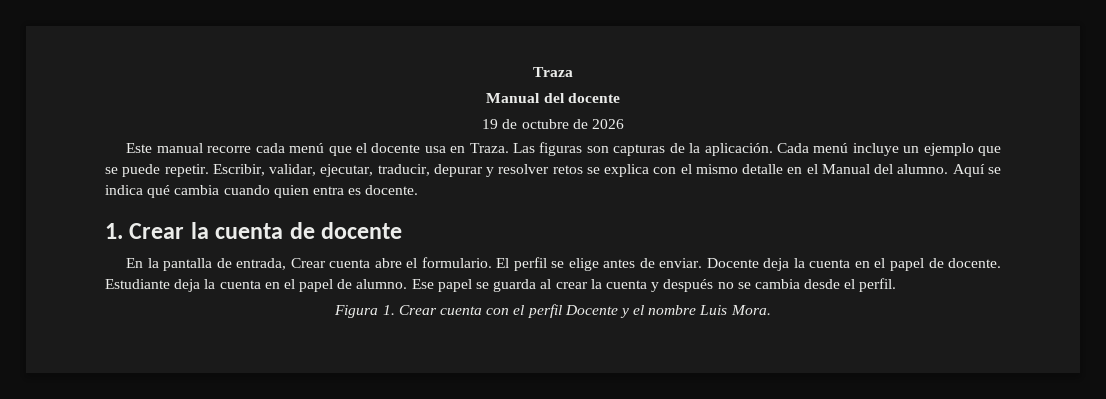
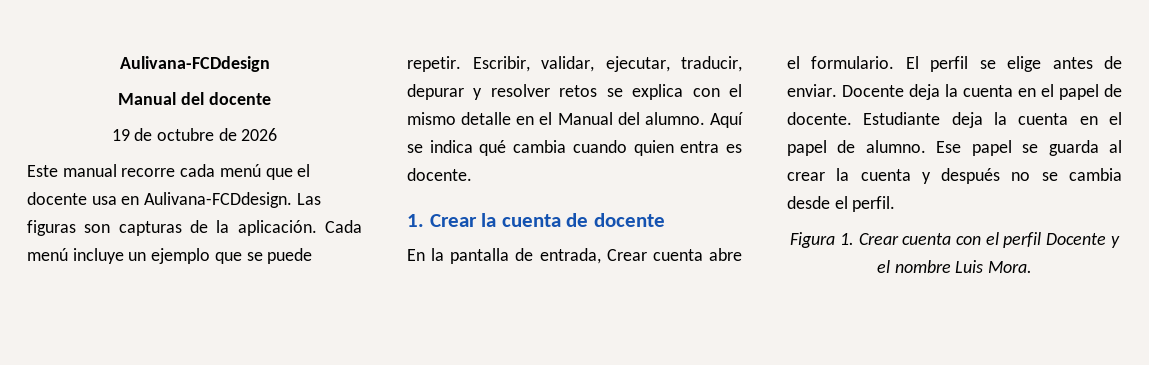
- Traza
+ Aulivana-FCDdesign
- Este manual recorre cada menú que el docente usa en Traza.
+ Este manual recorre cada menú que el docente usa en Aulivana-FCDdesign.

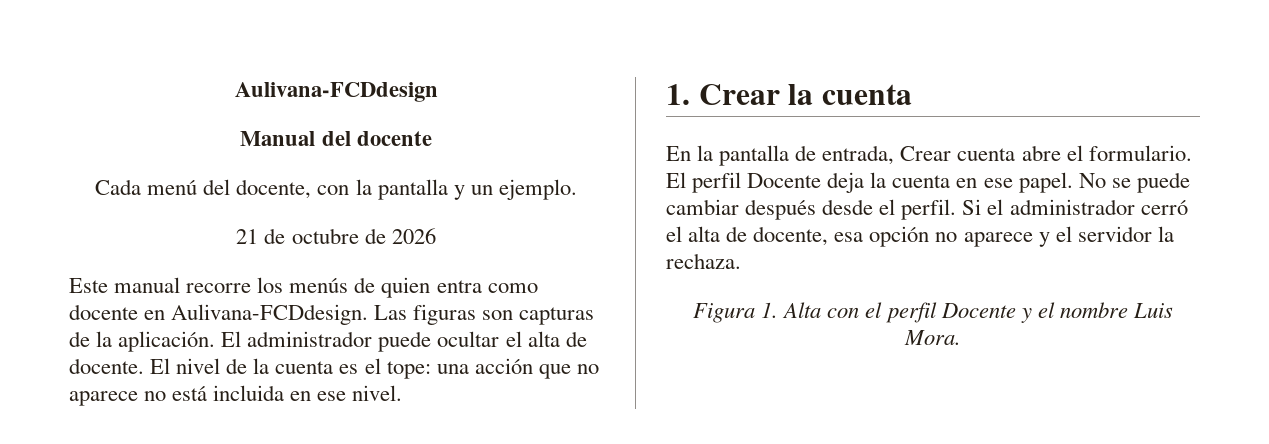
- 19 de octubre de 2026
+ Cada menú del docente, con la pantalla y un ejemplo.
+ 21 de octubre de 2026
- Este manual recorre cada menú que el docente usa en Aulivana-FCDdesign.
+ Este manual recorre los menús de quien entra como docente en Aulivana-FCDdesign.
- Cada menú incluye un ejemplo que se puede repetir. Escribir, validar, ejecutar, traducir, depurar y resolver retos se explica con el mismo detalle en el Manual del alumno. Aquí se indica qué cambia cuando quien entra es docente.
+ El administrador puede ocultar el alta de docente. El nivel de la cuenta es el tope: una acción que no aparece no está incluida en ese nivel.
- 1. Crear la cuenta de docente
+ 1. Crear la cuenta
- El perfil se elige antes de enviar. Docente deja la cuenta en el papel de docente. Estudiante deja la cuenta en el papel de alumno. Ese papel se guarda al crear la cuenta y después no se cambia desde el perfil.
+ El perfil Docente deja la cuenta en ese papel. No se puede cambiar después desde el perfil. Si el administrador cerró el alta de docente, esa opción no aparece y el servidor la rechaza.
- Figura 1. Crear cuenta con el perfil Docente y el nombre Luis Mora.
+ Figura 1. Alta con el perfil Docente y el nombre Luis Mora.

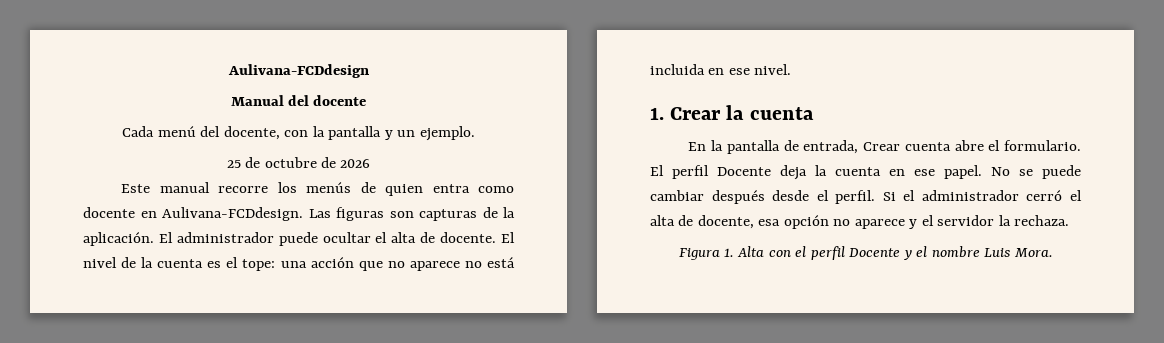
- 21 de octubre de 2026
+ 25 de octubre de 2026

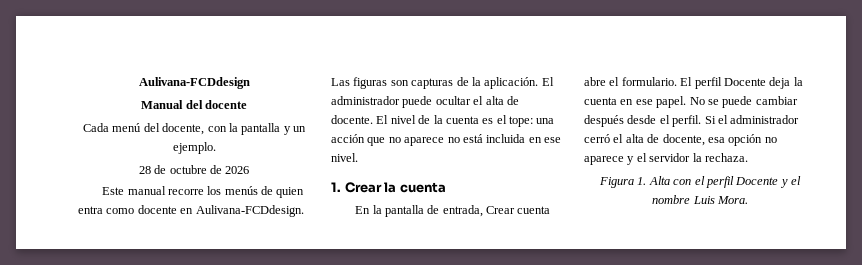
- 25 de octubre de 2026
+ 28 de octubre de 2026

